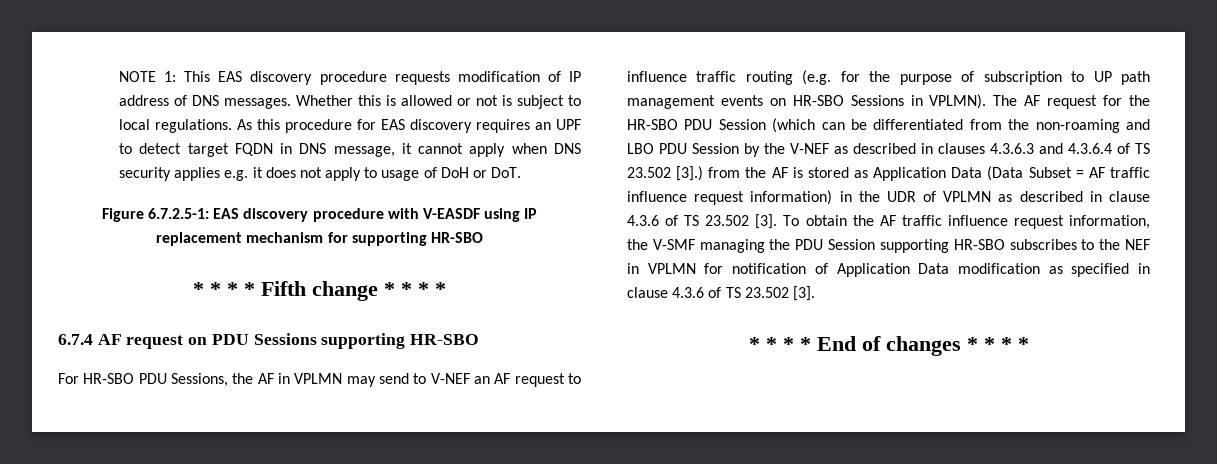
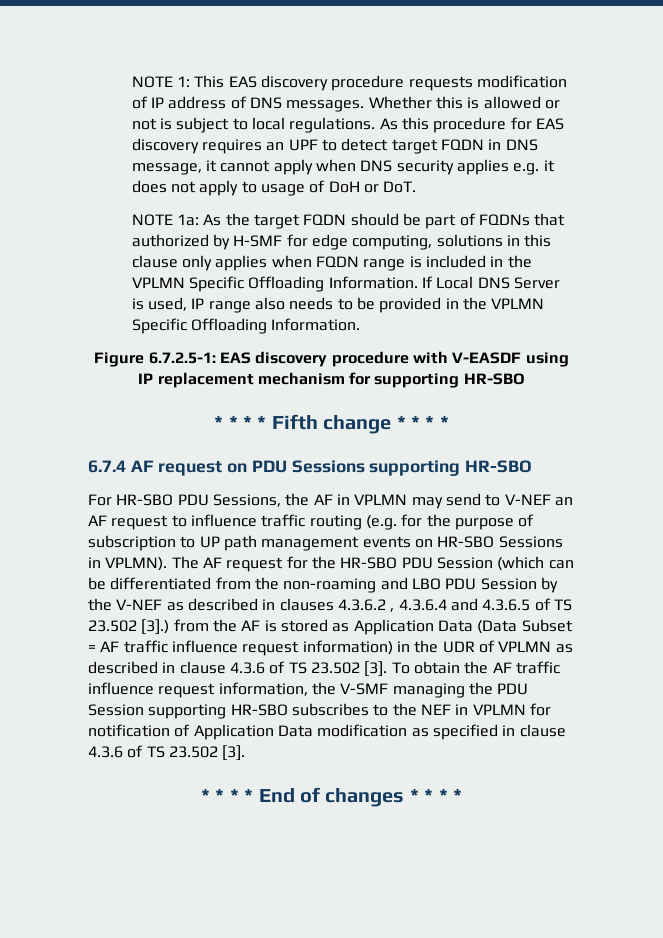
+ NOTE 1a: As the target FQDN should be part of FQDNs that authorized by H-SMF for edge computing, solutions in this clause only applies when FQDN range is included in the VPLMN Specific Offloading Information. If Local DNS Server is used, IP range also needs to be provided in the VPLMN Specific Offloading Information.
- The AF request for the HR-SBO PDU Session (which can be differentiated from the non-roaming and LBO PDU Session by the V-NEF as described in clauses 4.3.6.3 and 4.3.6.4 of TS 23.502 [3].) from the AF is stored as Application Data (Data Subset = AF traffic influence request information) in the UDR of VPLMN as described in clause 4.3.6 of TS 23.502 [3].
+ The AF request for the HR-SBO PDU Session (which can be differentiated from the non-roaming and LBO PDU Session by the V-NEF as described in clauses 4.3.6.2 , 4.3.6.4 and 4.3.6.5 of TS 23.502 [3].) from the AF is stored as Application Data (Data Subset = AF traffic influence request information) in the UDR of VPLMN as described in clause 4.3.6 of TS 23.502 [3].

